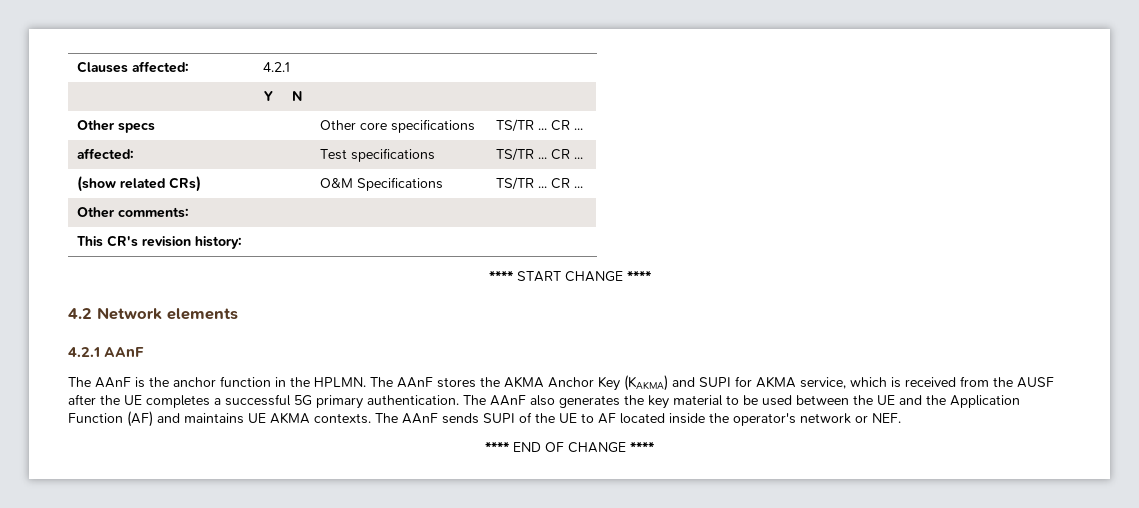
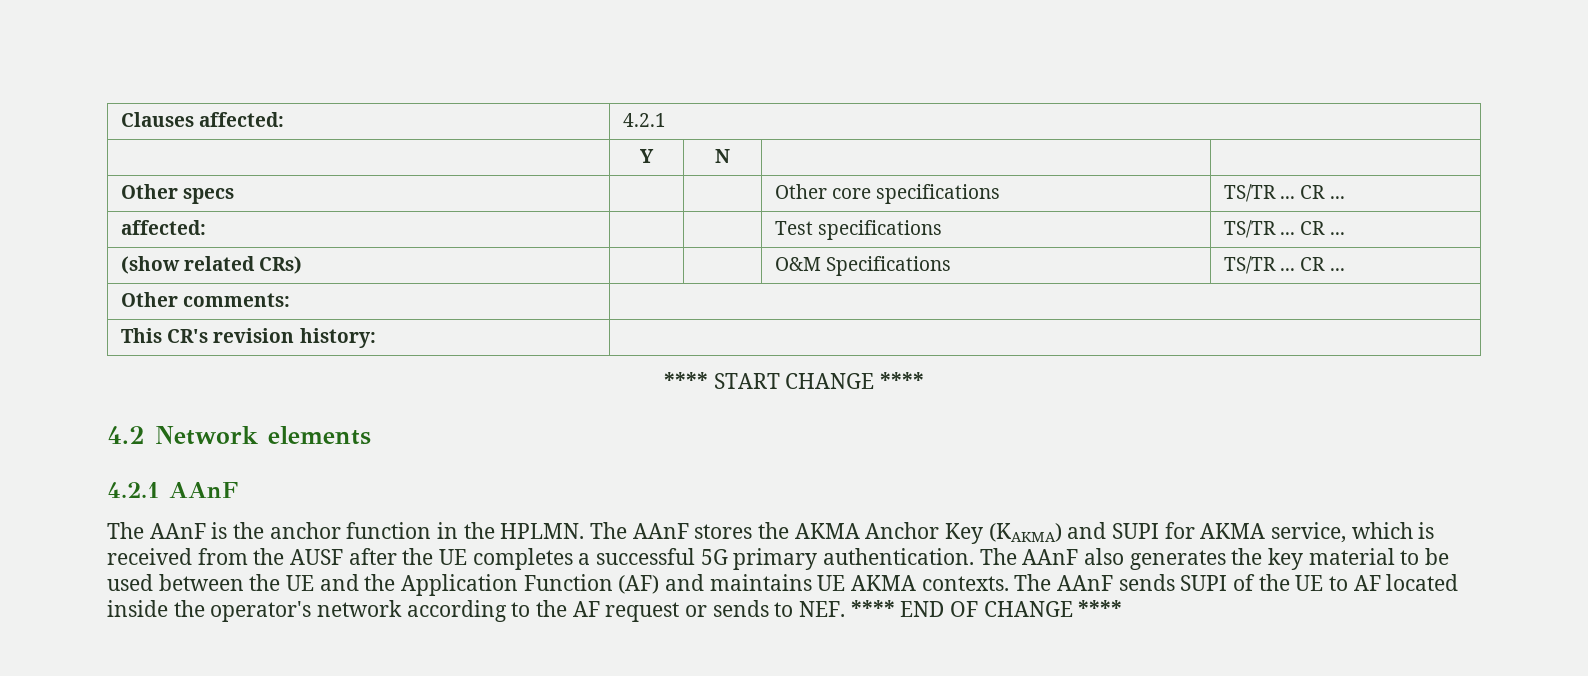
- The AAnF sends SUPI of the UE to AF located inside the operator's network or NEF.
- **** END OF CHANGE ****
+ The AAnF sends SUPI of the UE to AF located inside the operator's network according to the AF request or sends to NEF. **** END OF CHANGE ****

